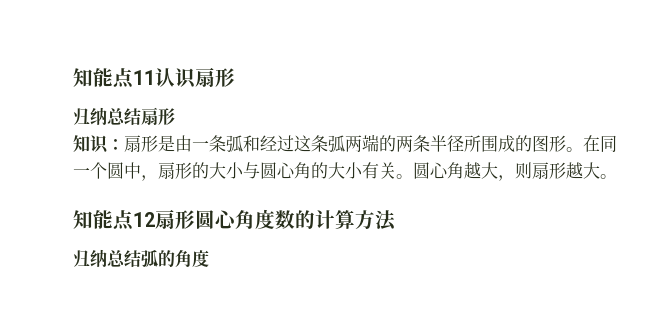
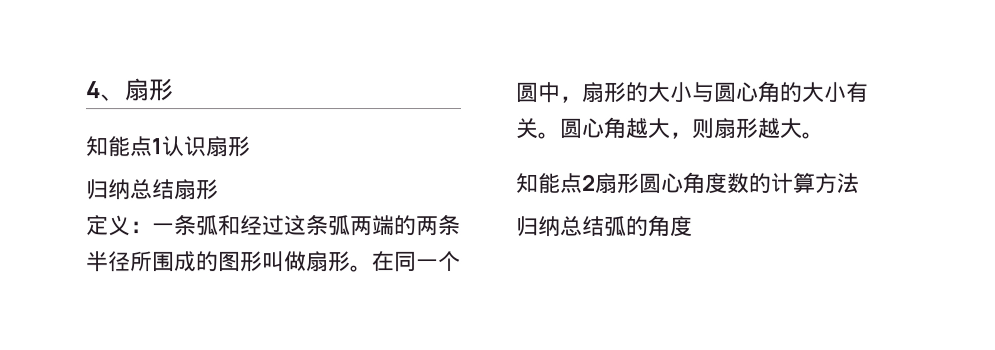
- 知能点11认识扇形
+ 4、扇形
+ 知能点1认识扇形
- 知识：扇形是由一条弧和经过这条弧两端的两条半径所围成的图形。
+ 定义：一条弧和经过这条弧两端的两条半径所围成的图形叫做扇形。
- 知能点12扇形圆心角度数的计算方法
+ 知能点2扇形圆心角度数的计算方法

